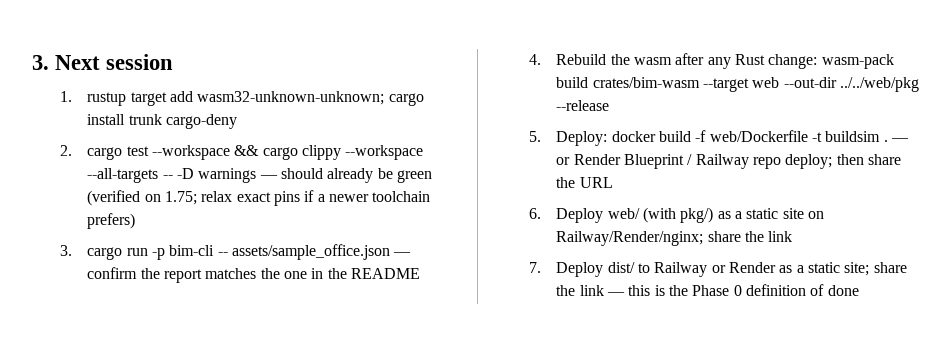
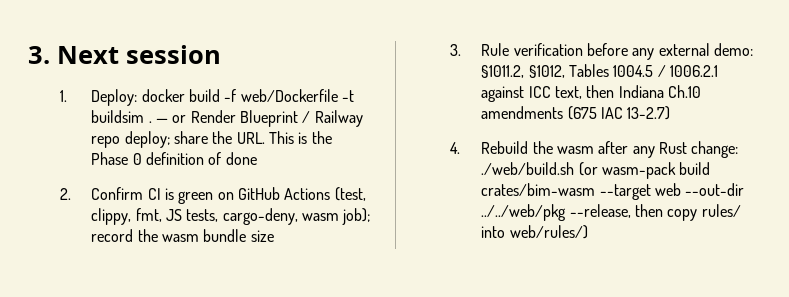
- 1. rustup target add wasm32-unknown-unknown; cargo install trunk cargo-deny
- 2. cargo test --workspace && cargo clippy --workspace --all-targets -- -D warnings — should already be green (verified on 1.75; relax exact pins if a newer toolchain prefers)
- 3. cargo run -p bim-cli -- assets/sample_office.json — confirm the report matches the one in the README
- 4. Rebuild the wasm after any Rust change: wasm-pack build crates/bim-wasm --target web --out-dir ../../web/pkg --release
- 5. Deploy: docker build -f web/Dockerfile -t buildsim .
+ 1. Deploy: docker build -f web/Dockerfile -t buildsim .
- — or Render Blueprint / Railway repo deploy; then share the URL
- 6. Deploy web/ (with pkg/) as a static site on Railway/Render/nginx; share the link
- 7. Deploy dist/ to Railway or Render as a static site; share the link — this is the Phase 0 definition of done
+ — or Render Blueprint / Railway repo deploy; share the URL. This is the Phase 0 definition of done
+ 2. Confirm CI is green on GitHub Actions (test, clippy, fmt, JS tests, cargo-deny, wasm job); record the wasm bundle size
+ 3. Rule verification before any external demo: §1011.2, §1012, Tables 1004.5 / 1006.2.1 against ICC text, then Indiana Ch.10 amendments (675 IAC 13-2.7)
+ 4. Rebuild the wasm after any Rust change: ./web/build.sh (or wasm-pack build crates/bim-wasm --target web --out-dir ../../web/pkg --release, then copy rules/ into web/rules/)

